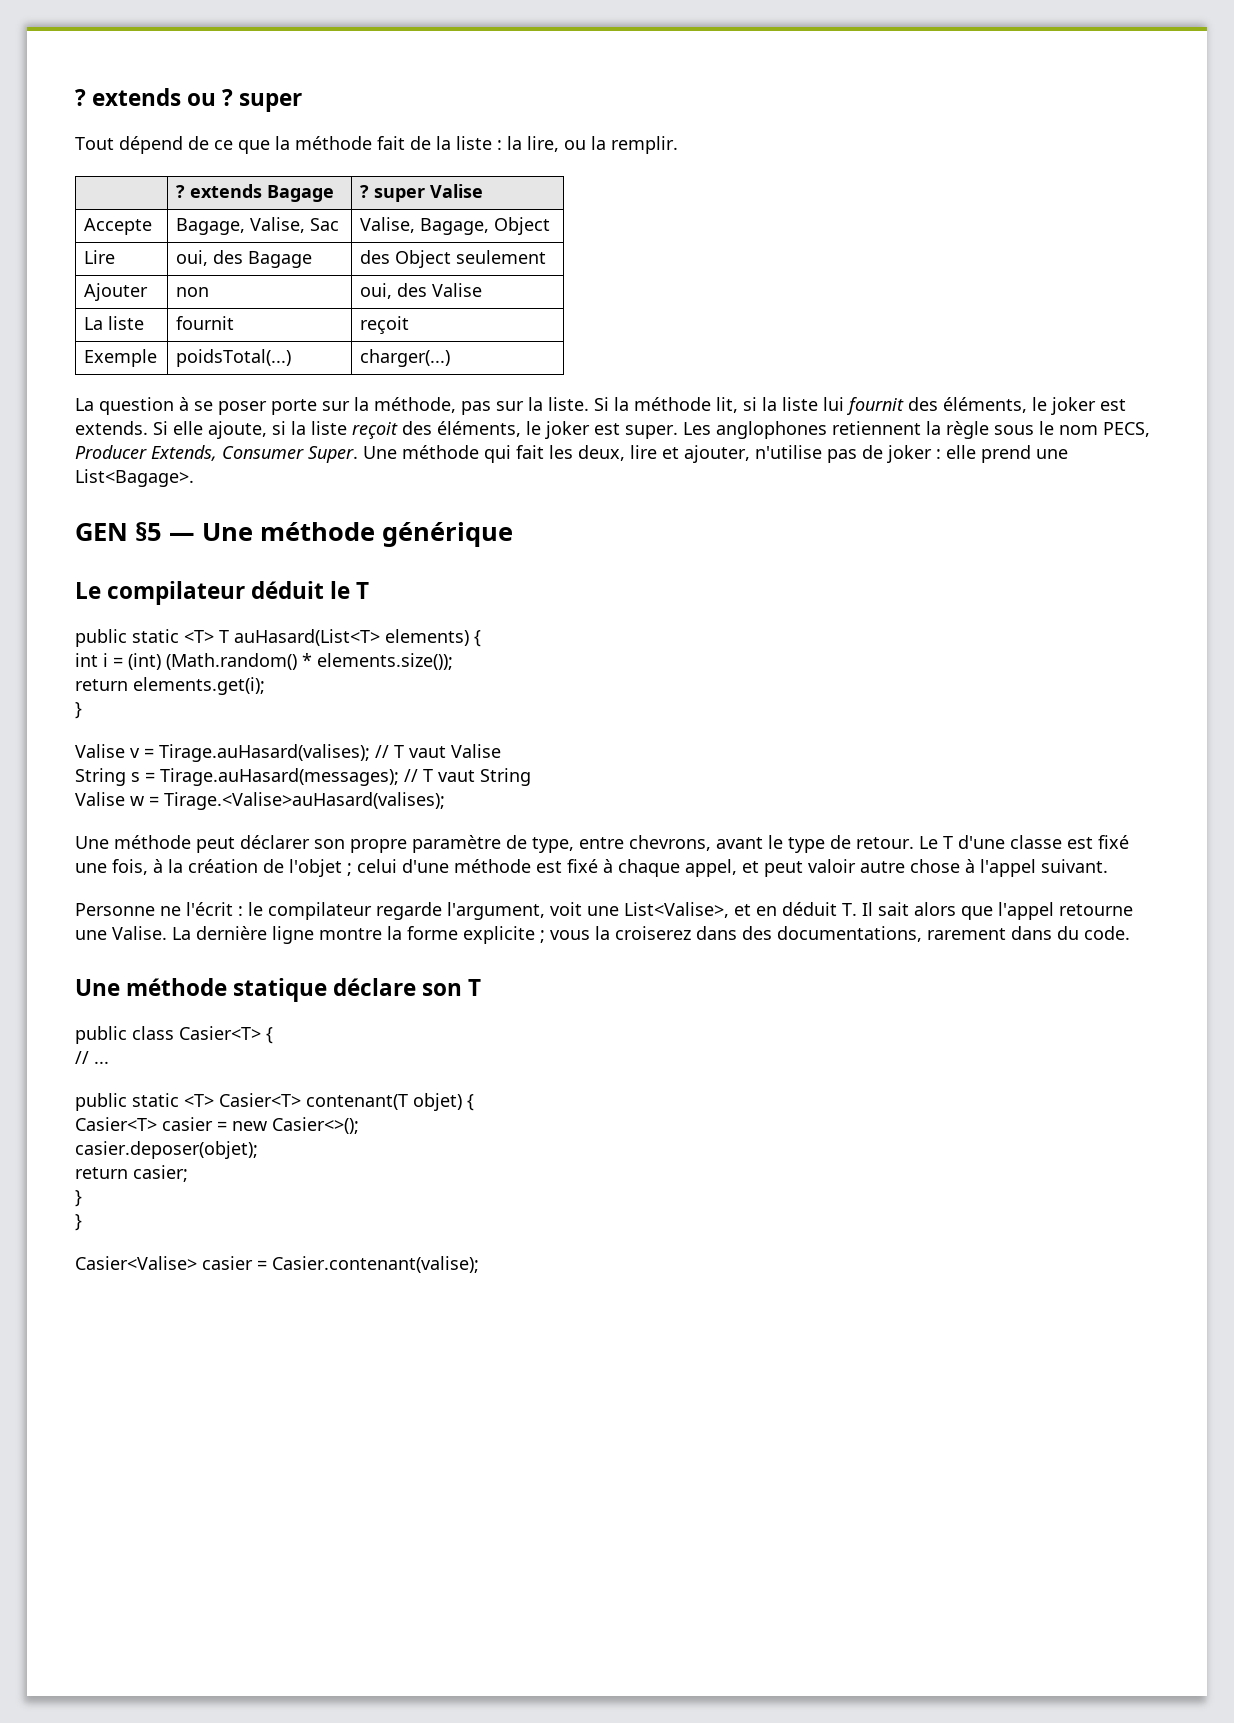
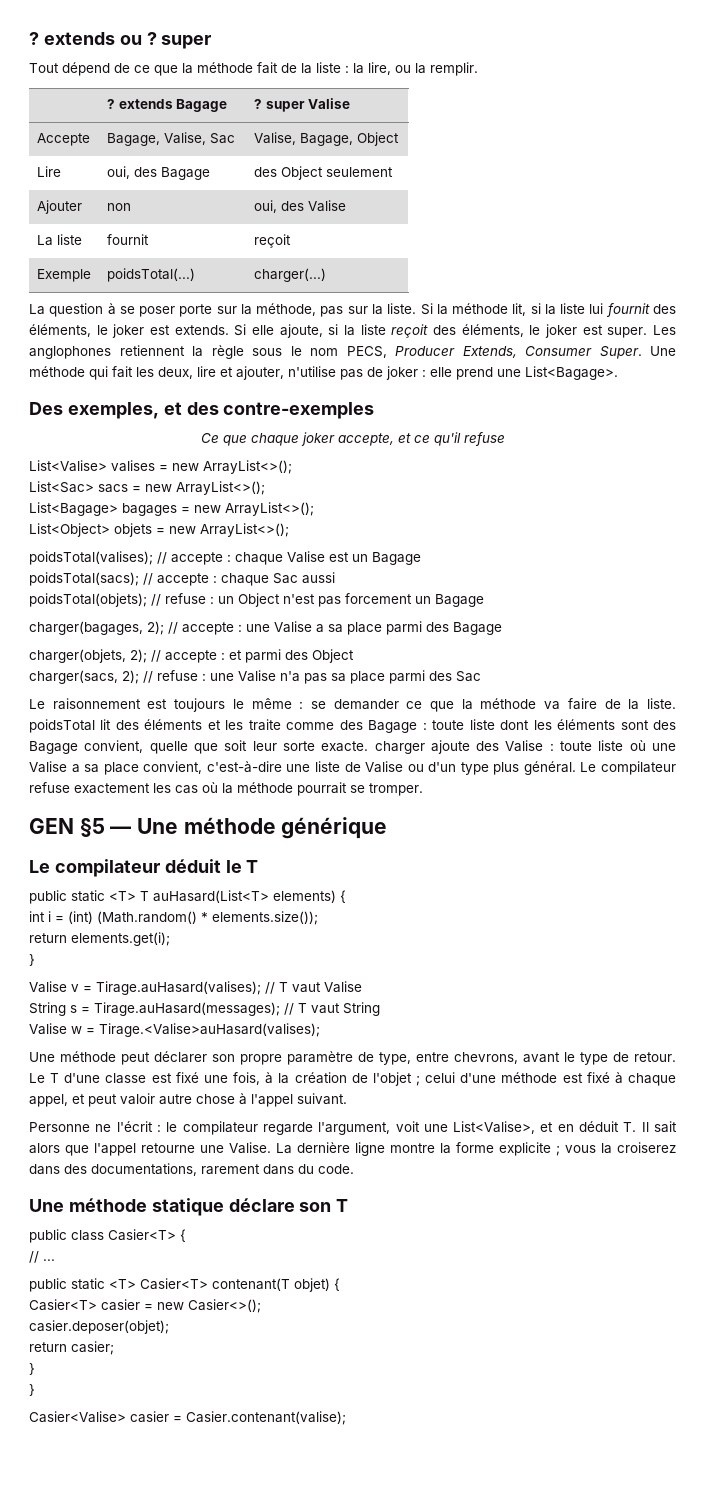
+ Des exemples, et des contre-exemples
+ Ce que chaque joker accepte, et ce qu'il refuse
+ List<Valise> valises = new ArrayList<>();
+ List<Sac> sacs = new ArrayList<>();
+ List<Bagage> bagages = new ArrayList<>();
+ List<Object> objets = new ArrayList<>();
+ poidsTotal(valises); // accepte : chaque Valise est un Bagage
+ poidsTotal(sacs); // accepte : chaque Sac aussi
+ poidsTotal(objets); // refuse : un Object n'est pas forcement un Bagage
+ charger(bagages, 2); // accepte : une Valise a sa place parmi des Bagage
+ charger(objets, 2); // accepte : et parmi des Object
+ charger(sacs, 2); // refuse : une Valise n'a pas sa place parmi des Sac
+ Le raisonnement est toujours le même : se demander ce que la méthode va faire de la liste. poidsTotal lit des éléments et les traite comme des Bagage : toute liste dont les éléments sont des Bagage convient, quelle que soit leur sorte exacte. charger ajoute des Valise : toute liste où une Valise a sa place convient, c'est-à-dire une liste de Valise ou d'un type plus général. Le compilateur refuse exactement les cas où la méthode pourrait se tromper.

